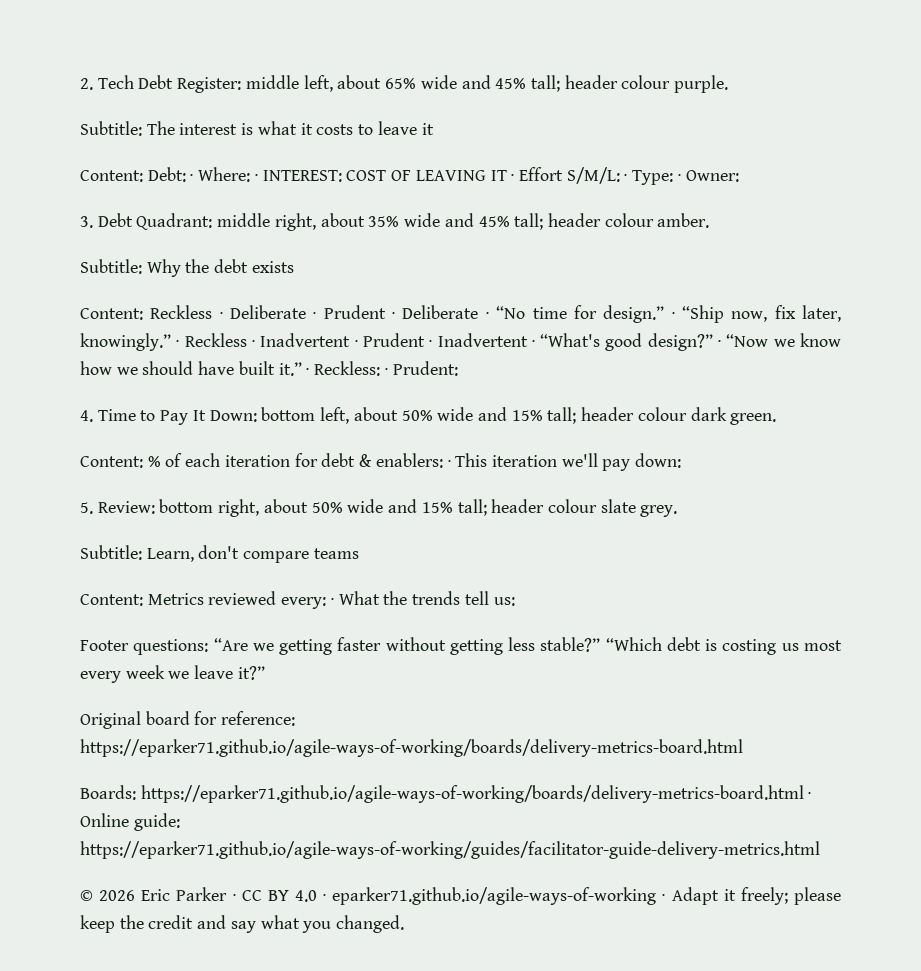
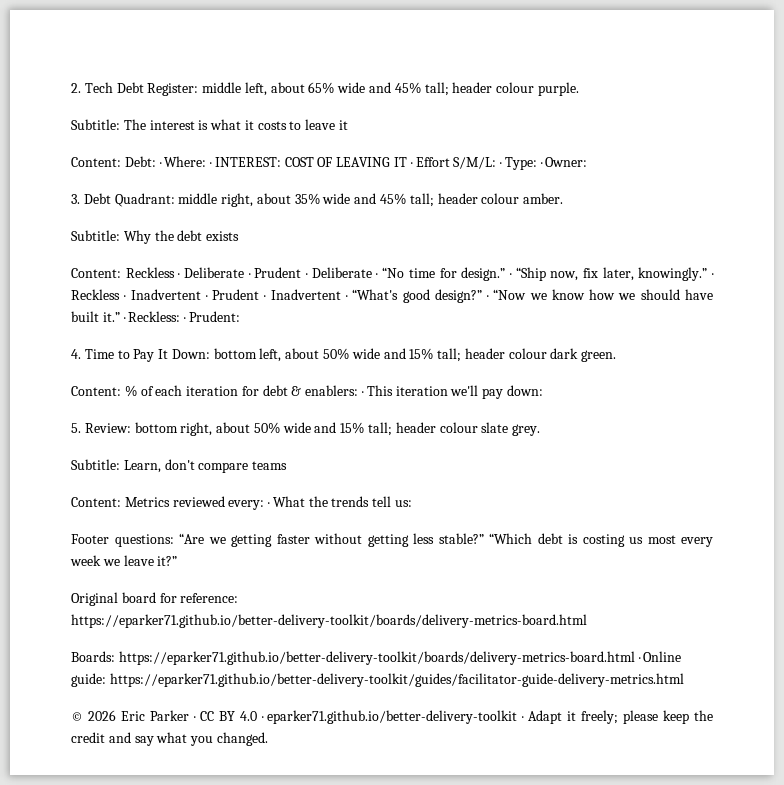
- Original board for reference: https://eparker71.github.io/agile-ways-of-working/boards/delivery-metrics-board.html
+ Original board for reference: https://eparker71.github.io/better-delivery-toolkit/boards/delivery-metrics-board.html
- Boards: https://eparker71.github.io/agile-ways-of-working/boards/delivery-metrics-board.html · Online guide: https://eparker71.github.io/agile-ways-of-working/guides/facilitator-guide-delivery-metrics.html
+ Boards: https://eparker71.github.io/better-delivery-toolkit/boards/delivery-metrics-board.html · Online guide: https://eparker71.github.io/better-delivery-toolkit/guides/facilitator-guide-delivery-metrics.html
- © 2026 Eric Parker · CC BY 4.0 · eparker71.github.io/agile-ways-of-working · Adapt it freely; please keep the credit and say what you changed.
+ © 2026 Eric Parker · CC BY 4.0 · eparker71.github.io/better-delivery-toolkit · Adapt it freely; please keep the credit and say what you changed.

